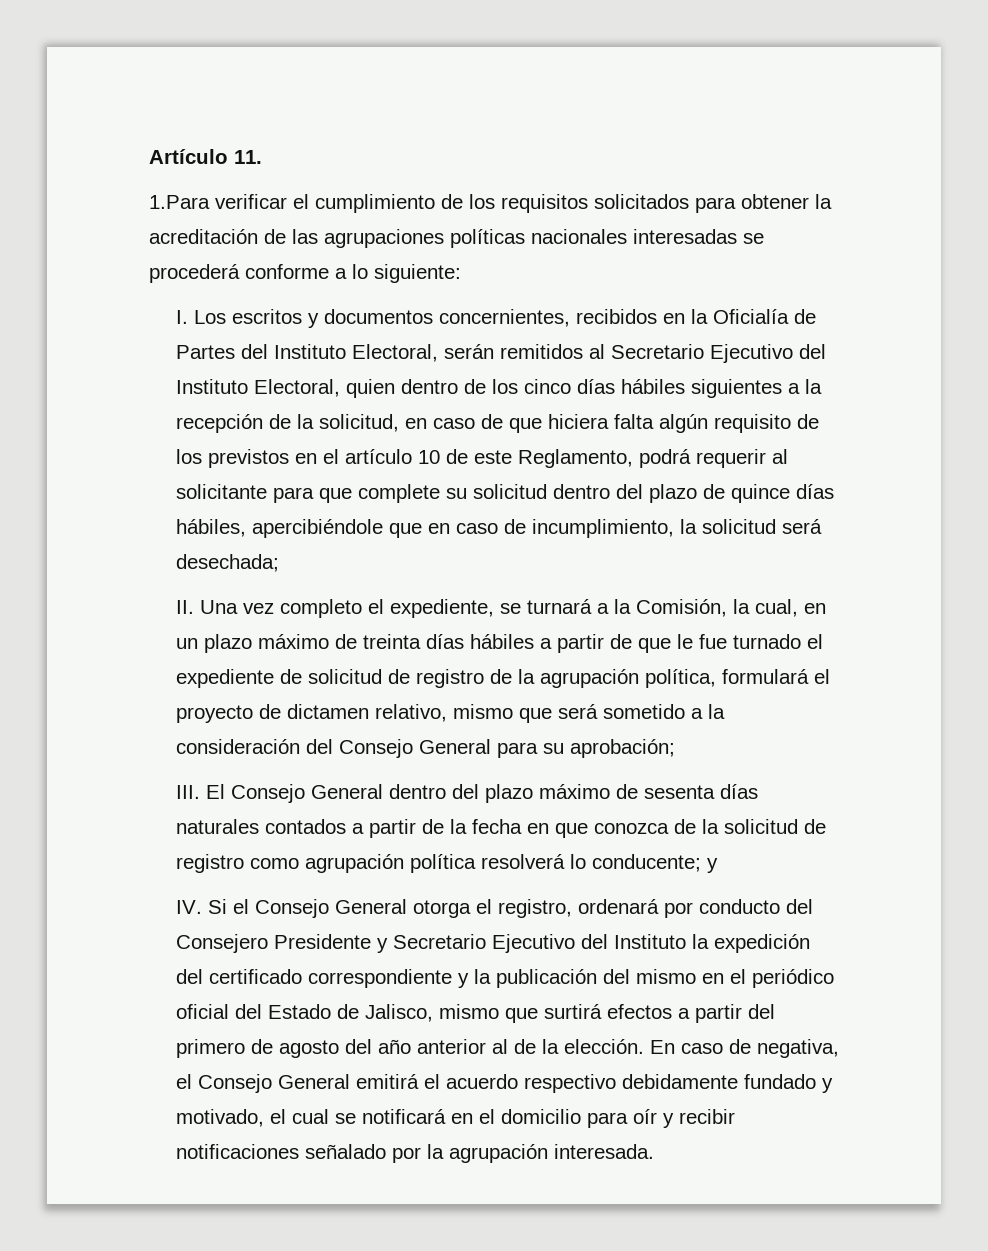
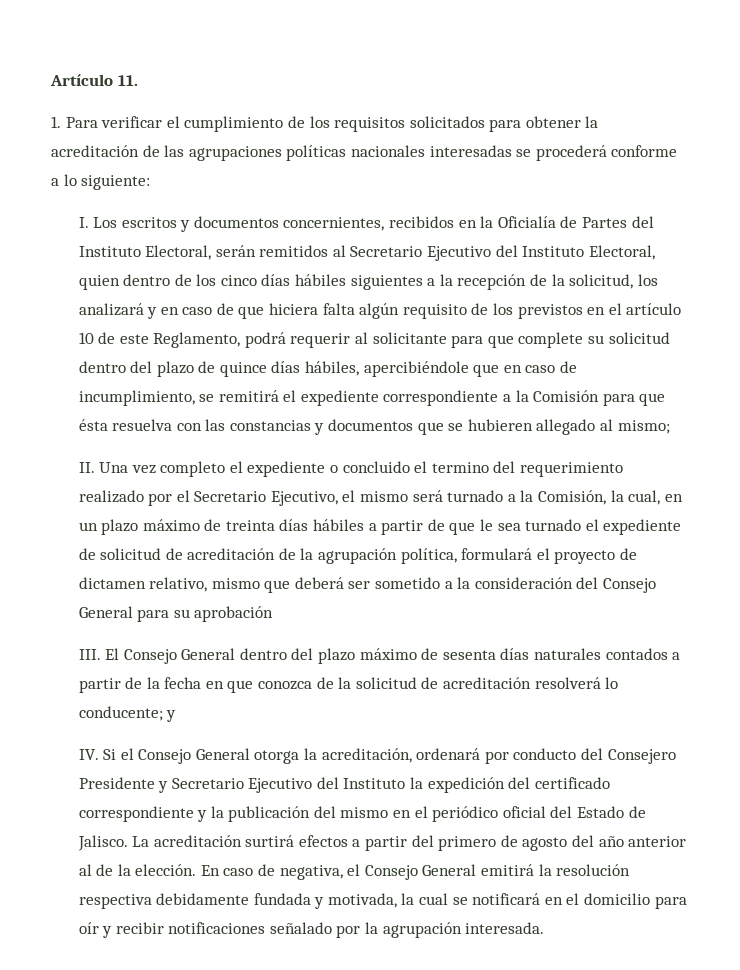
- 1.Para verificar el cumplimiento de los requisitos solicitados para obtener la acreditación de las agrupaciones políticas nacionales interesadas se procederá conforme a lo siguiente:
+ 1. Para verificar el cumplimiento de los requisitos solicitados para obtener la acreditación de las agrupaciones políticas nacionales interesadas se procederá conforme a lo siguiente:
- I. Los escritos y documentos concernientes, recibidos en la Oficialía de Partes del Instituto Electoral, serán remitidos al Secretario Ejecutivo del Instituto Electoral, quien dentro de los cinco días hábiles siguientes a la recepción de la solicitud, en caso de que hiciera falta algún requisito de los previstos en el artículo 10 de este Reglamento, podrá requerir al solicitante para que complete su solicitud dentro del plazo de quince días hábiles, apercibiéndole que en caso de incumplimiento, la solicitud será desechada;
+ I. Los escritos y documentos concernientes, recibidos en la Oficialía de Partes del Instituto Electoral, serán remitidos al Secretario Ejecutivo del Instituto Electoral, quien dentro de los cinco días hábiles siguientes a la recepción de la solicitud, los analizará y en caso de que hiciera falta algún requisito de los previstos en el artículo 10 de este Reglamento, podrá requerir al solicitante para que complete su solicitud dentro del plazo de quince días hábiles, apercibiéndole que en caso de incumplimiento, se remitirá el expediente correspondiente a la Comisión para que ésta resuelva con las constancias y documentos que se hubieren allegado al mismo;
- II. Una vez completo el expediente, se turnará a la Comisión, la cual, en un plazo máximo de treinta días hábiles a partir de que le fue turnado el expediente de solicitud de registro de la agrupación política, formulará el proyecto de dictamen relativo, mismo que será sometido a la consideración del Consejo General para su aprobación;
+ II. Una vez completo el expediente o concluido el termino del requerimiento realizado por el Secretario Ejecutivo, el mismo será turnado a la Comisión, la cual, en un plazo máximo de treinta días hábiles a partir de que le sea turnado el expediente de solicitud de acreditación de la agrupación política, formulará el proyecto de dictamen relativo, mismo que deberá ser sometido a la consideración del Consejo General para su aprobación
- III. El Consejo General dentro del plazo máximo de sesenta días naturales contados a partir de la fecha en que conozca de la solicitud de registro como agrupación política resolverá lo conducente; y
+ III. El Consejo General dentro del plazo máximo de sesenta días naturales contados a partir de la fecha en que conozca de la solicitud de acreditación resolverá lo conducente; y
- IV. Si el Consejo General otorga el registro, ordenará por conducto del Consejero Presidente y Secretario Ejecutivo del Instituto la expedición del certificado correspondiente y la publicación del mismo en el periódico oficial del Estado de Jalisco, mismo que surtirá efectos a partir del primero de agosto del año anterior al de la elección.
+ IV. Si el Consejo General otorga la acreditación, ordenará por conducto del Consejero Presidente y Secretario Ejecutivo del Instituto la expedición del certificado correspondiente y la publicación del mismo en el periódico oficial del Estado de Jalisco. La acreditación surtirá efectos a partir del primero de agosto del año anterior al de la elección.
- En caso de negativa, el Consejo General emitirá el acuerdo respectivo debidamente fundado y motivado, el cual se notificará en el domicilio para oír y recibir notificaciones señalado por la agrupación interesada.
+ En caso de negativa, el Consejo General emitirá la resolución respectiva debidamente fundada y motivada, la cual se notificará en el domicilio para oír y recibir notificaciones señalado por la agrupación interesada.

